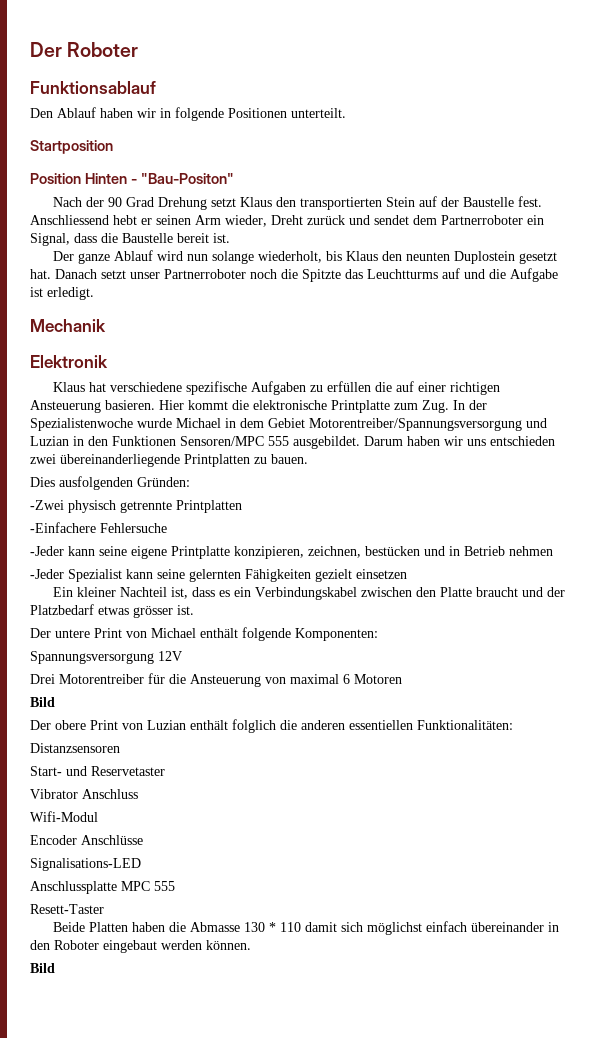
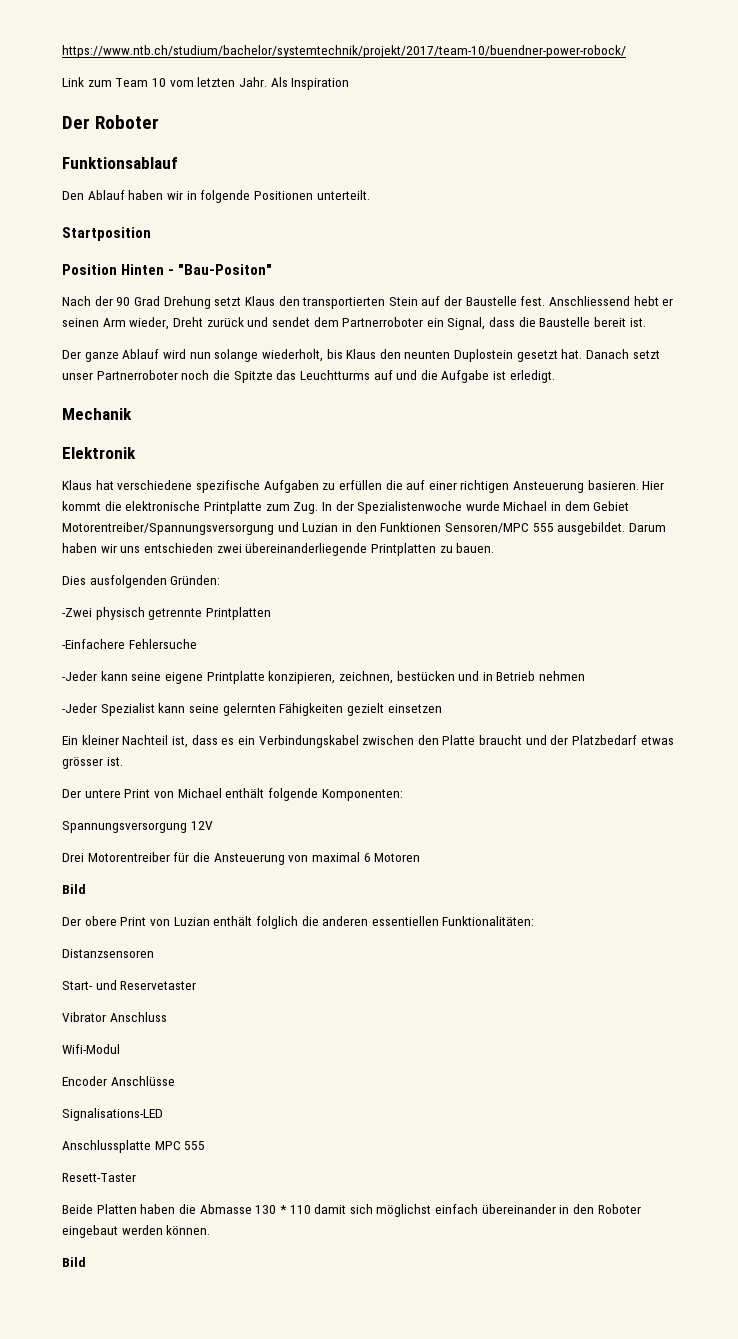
+ https://www.ntb.ch/studium/bachelor/systemtechnik/projekt/2017/team-10/buendner-power-robock/
+ Link zum Team 10 vom letzten Jahr. Als Inspiration

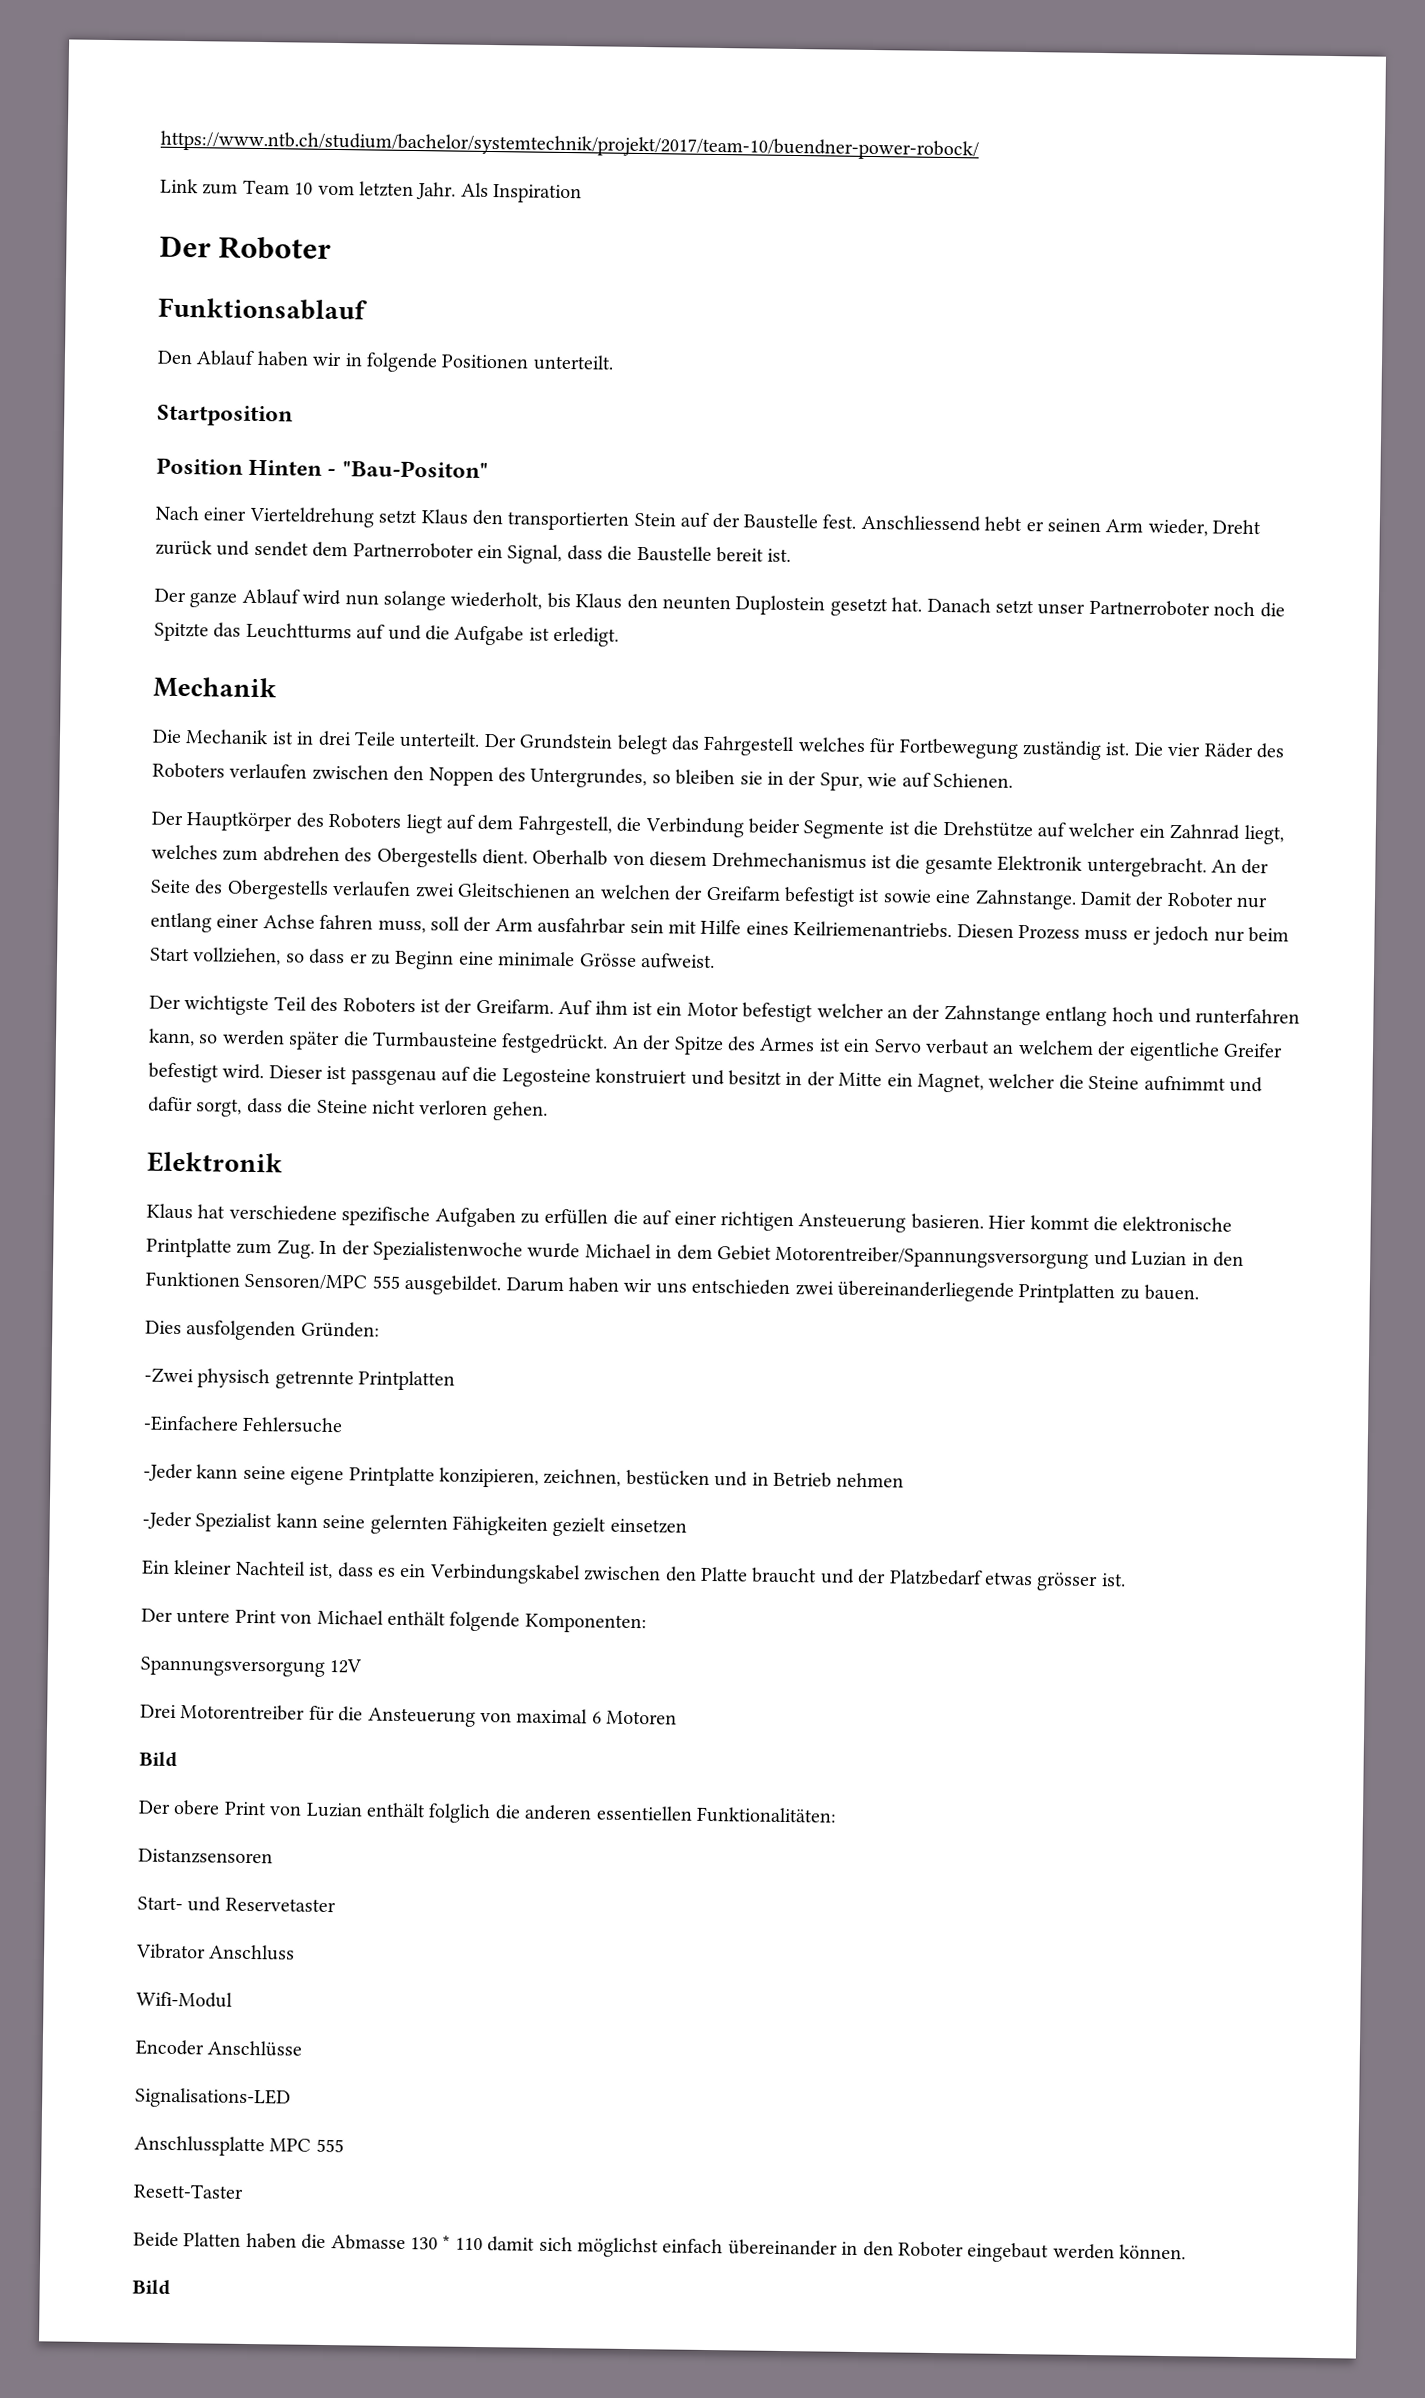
- Nach der 90 Grad Drehung setzt Klaus den transportierten Stein auf der Baustelle fest.
+ Nach einer Vierteldrehung setzt Klaus den transportierten Stein auf der Baustelle fest.
+ Die Mechanik ist in drei Teile unterteilt. Der Grundstein belegt das Fahrgestell welches für Fortbewegung zuständig ist. Die vier Räder des Roboters verlaufen zwischen den Noppen des Untergrundes, so bleiben sie in der Spur, wie auf Schienen.
+ Der Hauptkörper des Roboters liegt auf dem Fahrgestell, die Verbindung beider Segmente ist die Drehstütze auf welcher ein Zahnrad liegt, welches zum abdrehen des Obergestells dient. Oberhalb von diesem Drehmechanismus ist die gesamte Elektronik untergebracht. An der Seite des Obergestells verlaufen zwei Gleitschienen an welchen der Greifarm befestigt ist sowie eine Zahnstange. Damit der Roboter nur entlang einer Achse fahren muss, soll der Arm ausfahrbar sein mit Hilfe eines Keilriemenantriebs. Diesen Prozess muss er jedoch nur beim Start vollziehen, so dass er zu Beginn eine minimale Grösse aufweist.
+ Der wichtigste Teil des Roboters ist der Greifarm. Auf ihm ist ein Motor befestigt welcher an der Zahnstange entlang hoch und runterfahren kann, so werden später die Turmbausteine festgedrückt. An der Spitze des Armes ist ein Servo verbaut an welchem der eigentliche Greifer befestigt wird. Dieser ist passgenau auf die Legosteine konstruiert und besitzt in der Mitte ein Magnet, welcher die Steine aufnimmt und dafür sorgt, dass die Steine nicht verloren gehen.

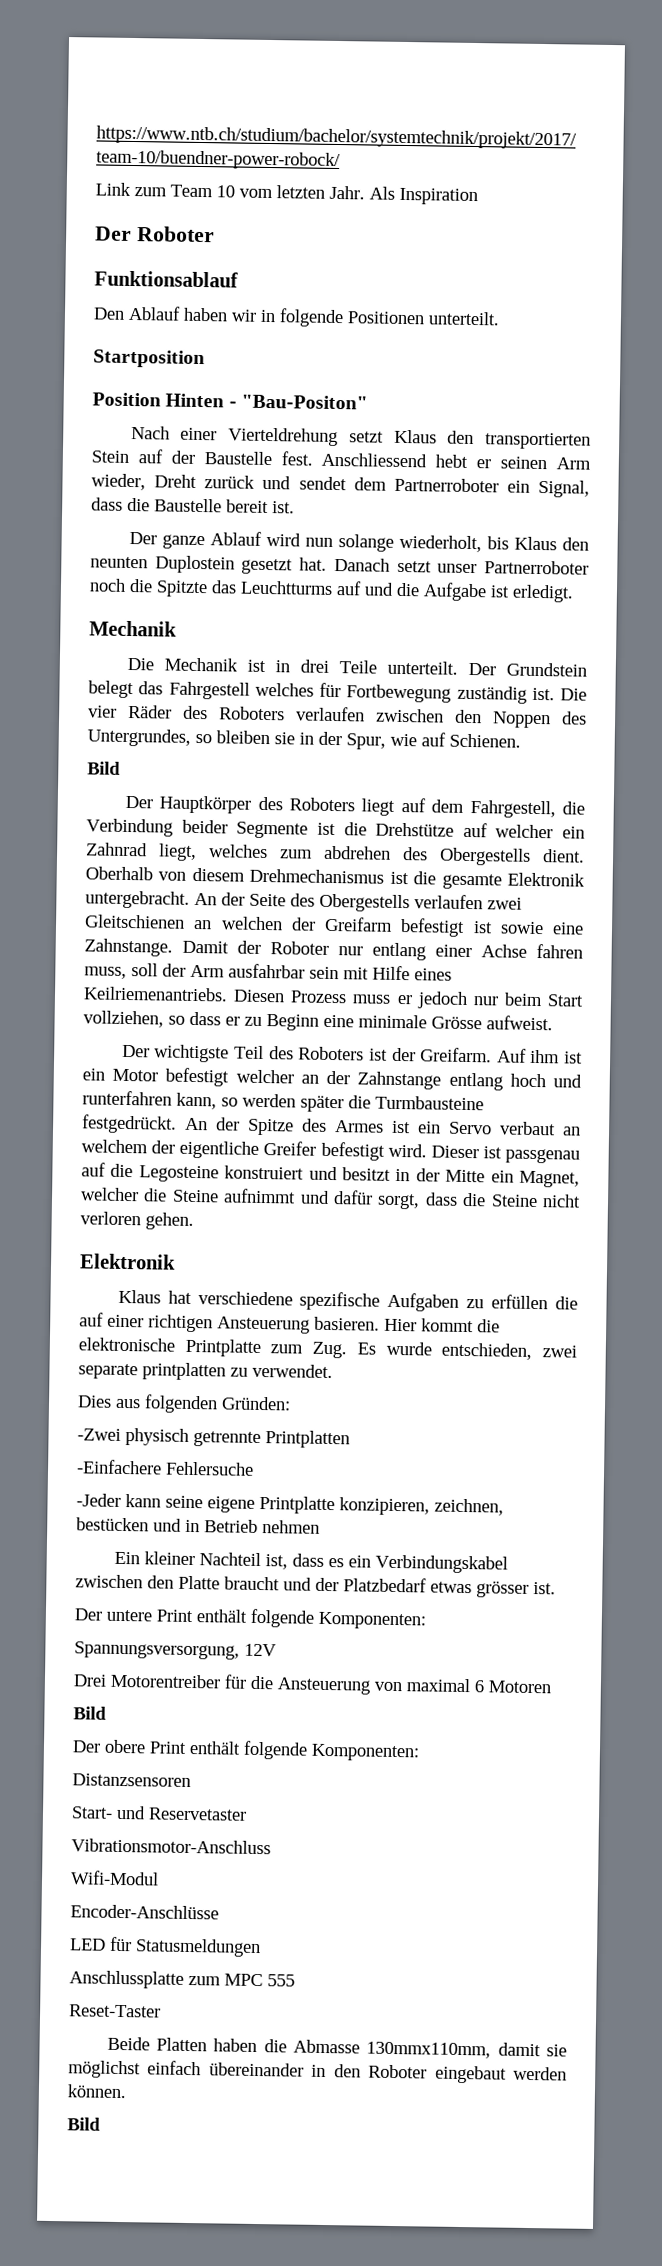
  Die vier Räder des Roboters verlaufen zwischen den Noppen des Untergrundes, so bleiben sie in der Spur, wie auf Schienen.
+ Bild
- Hier kommt die elektronische Printplatte zum Zug. In der Spezialistenwoche wurde Michael in dem Gebiet Motorentreiber/Spannungsversorgung und Luzian in den Funktionen Sensoren/MPC 555 ausgebildet. Darum haben wir uns entschieden zwei übereinanderliegende Printplatten zu bauen.
+ Hier kommt die elektronische Printplatte zum Zug. Es wurde entschieden, zwei separate printplatten zu verwendet.
- Dies ausfolgenden Gründen:
+ Dies aus folgenden Gründen:
- -Jeder Spezialist kann seine gelernten Fähigkeiten gezielt einsetzen
- Der untere Print von Michael enthält folgende Komponenten:
- Spannungsversorgung 12V
+ Der untere Print enthält folgende Komponenten:
+ Spannungsversorgung, 12V
- Der obere Print von Luzian enthält folglich die anderen essentiellen Funktionalitäten:
+ Der obere Print enthält folgende Komponenten:
- Vibrator Anschluss
+ Vibrationsmotor-Anschluss
- Encoder Anschlüsse
- Signalisations-LED
+ Encoder-Anschlüsse
+ LED für Statusmeldungen
- Anschlussplatte MPC 555
+ Anschlussplatte zum MPC 555
- Resett-Taster
+ Reset-Taster
- Beide Platten haben die Abmasse 130 * 110 damit sich möglichst einfach übereinander in den Roboter eingebaut werden können.
+ Beide Platten haben die Abmasse 130mmx110mm, damit sie möglichst einfach übereinander in den Roboter eingebaut werden können.

